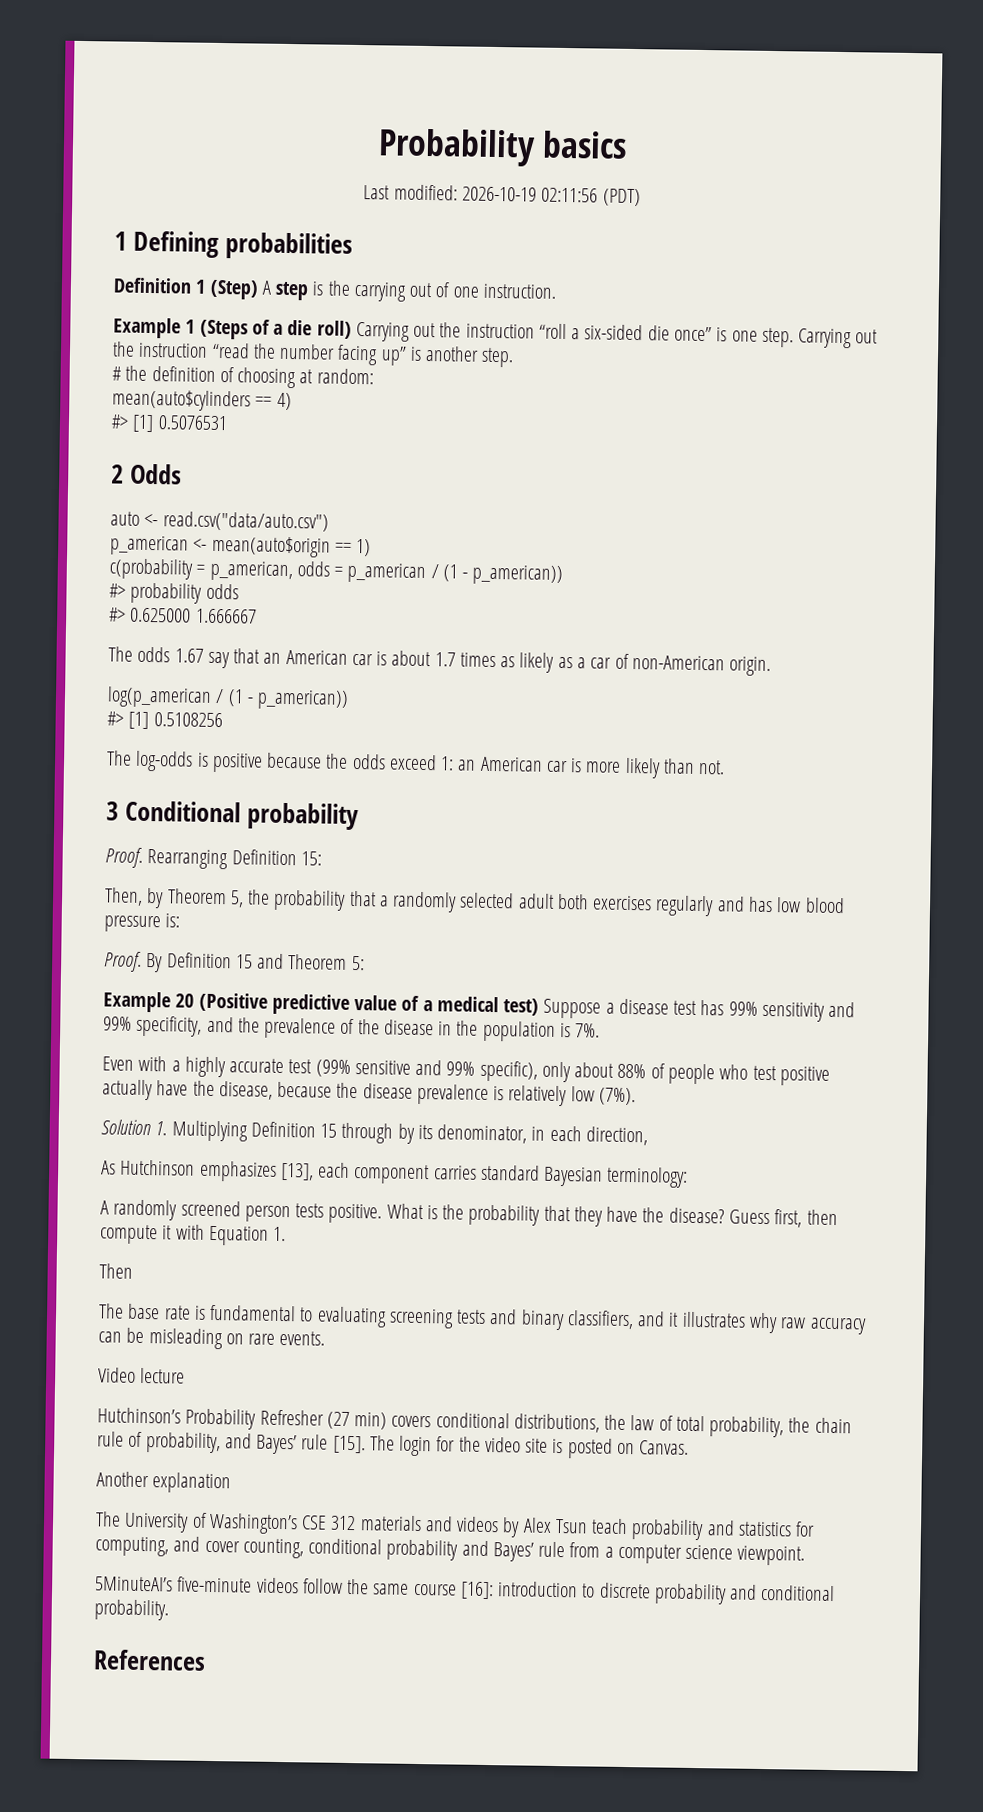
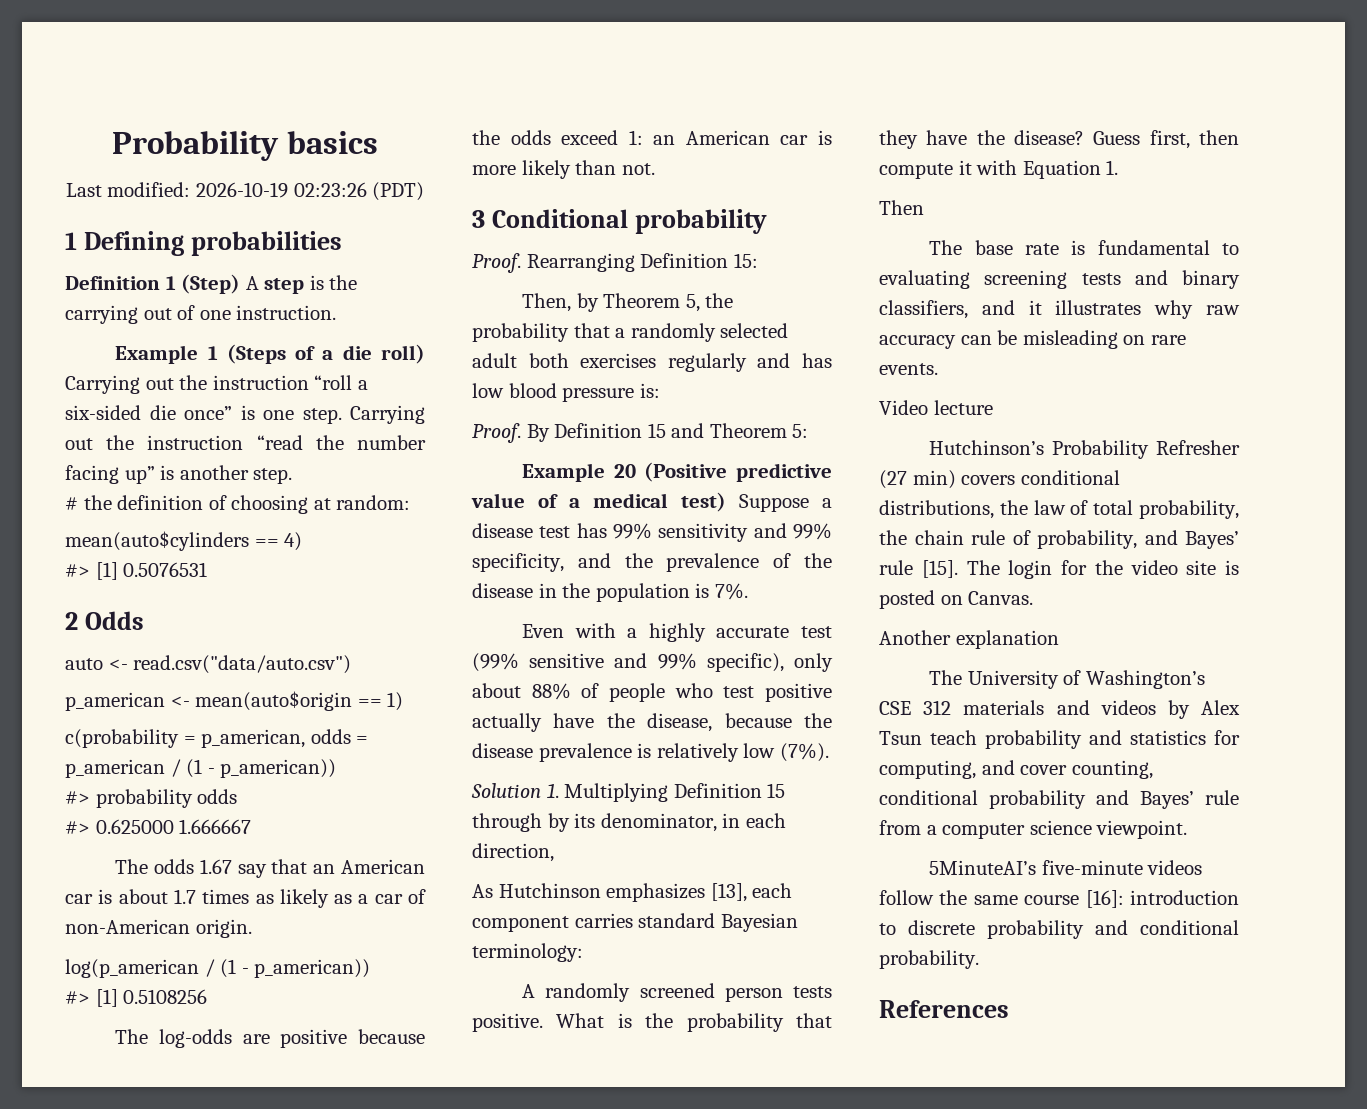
- Last modified: 2026-10-19 02:11:56 (PDT)
+ Last modified: 2026-10-19 02:23:26 (PDT)
- The log-odds is positive because the odds exceed 1: an American car is more likely than not.
+ The log-odds are positive because the odds exceed 1: an American car is more likely than not.

